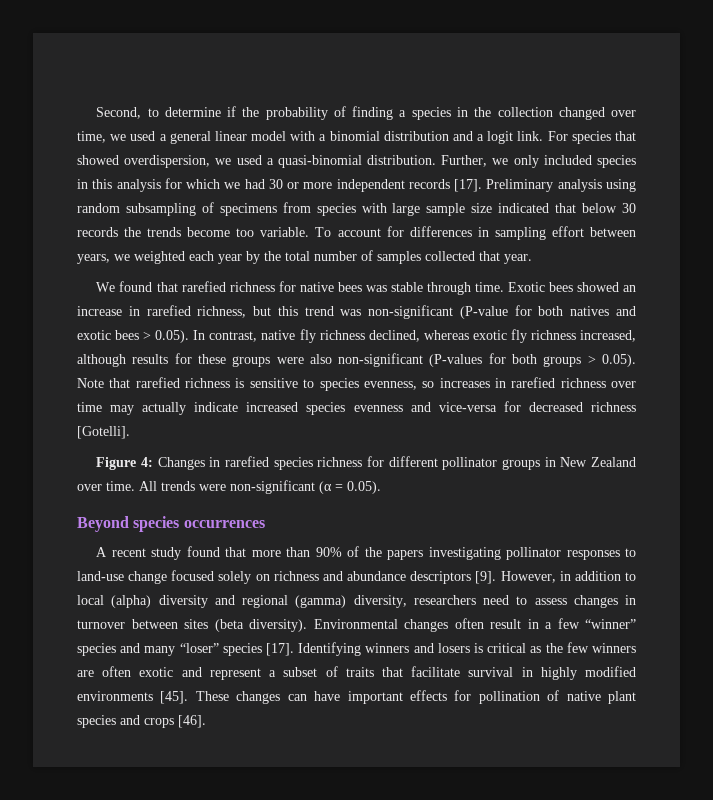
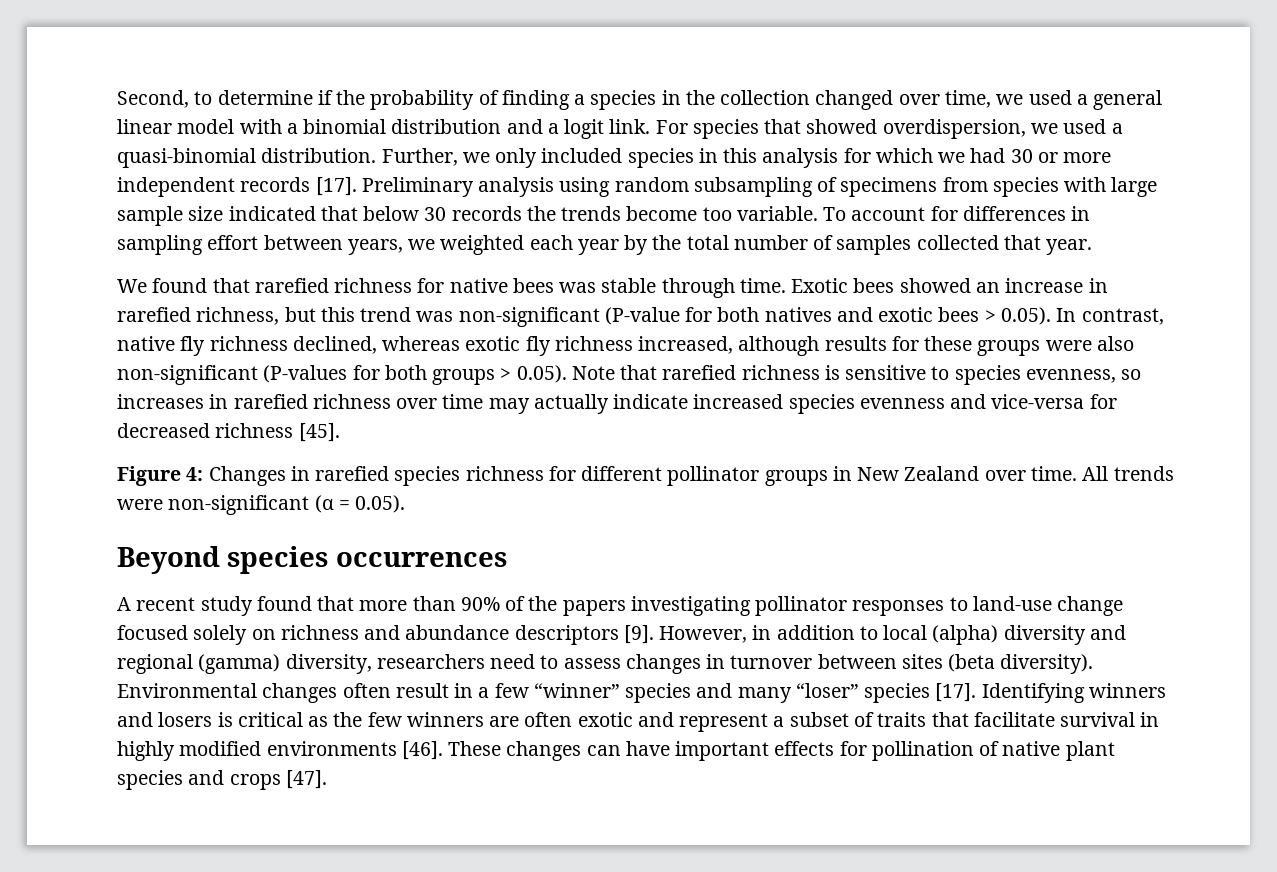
- Exotic bees showed an increase in rarefied richness, but this trend was non-significant (P-value for both natives and exotic bees > 0.05). In contrast, native fly richness declined, whereas exotic fly richness increased, although results for these groups were also non-significant (P-values for both groups > 0.05). Note that rarefied richness is sensitive to species evenness, so increases in rarefied richness over time may actually indicate increased species evenness and vice-versa for decreased richness [Gotelli].
+ Exotic bees showed an increase in rarefied richness, but this trend was non-significant (P-value for both natives and exotic bees > 0.05). In contrast, native fly richness declined, whereas exotic fly richness increased, although results for these groups were also non-significant (P-values for both groups > 0.05). Note that rarefied richness is sensitive to species evenness, so increases in rarefied richness over time may actually indicate increased species evenness and vice-versa for decreased richness [45].
- Identifying winners and losers is critical as the few winners are often exotic and represent a subset of traits that facilitate survival in highly modified environments [45].
+ Identifying winners and losers is critical as the few winners are often exotic and represent a subset of traits that facilitate survival in highly modified environments [46].
- These changes can have important effects for pollination of native plant species and crops [46].
+ These changes can have important effects for pollination of native plant species and crops [47].

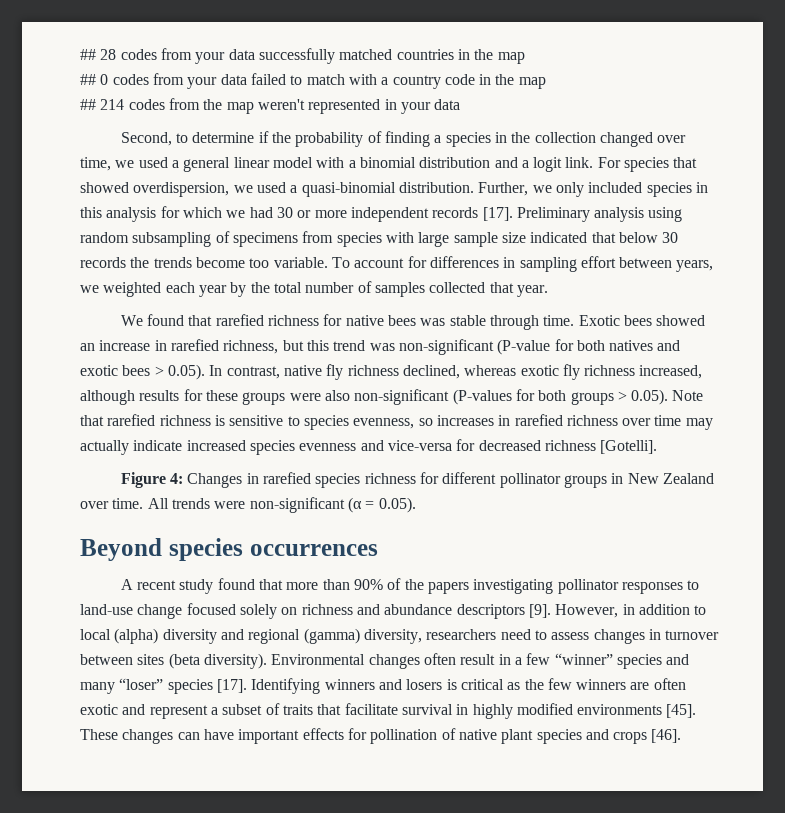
+ ## 28 codes from your data successfully matched countries in the map
+ ## 0 codes from your data failed to match with a country code in the map
+ ## 214 codes from the map weren't represented in your data
- Exotic bees showed an increase in rarefied richness, but this trend was non-significant (P-value for both natives and exotic bees > 0.05). In contrast, native fly richness declined, whereas exotic fly richness increased, although results for these groups were also non-significant (P-values for both groups > 0.05). Note that rarefied richness is sensitive to species evenness, so increases in rarefied richness over time may actually indicate increased species evenness and vice-versa for decreased richness [45].
+ Exotic bees showed an increase in rarefied richness, but this trend was non-significant (P-value for both natives and exotic bees > 0.05). In contrast, native fly richness declined, whereas exotic fly richness increased, although results for these groups were also non-significant (P-values for both groups > 0.05). Note that rarefied richness is sensitive to species evenness, so increases in rarefied richness over time may actually indicate increased species evenness and vice-versa for decreased richness [Gotelli].
- Identifying winners and losers is critical as the few winners are often exotic and represent a subset of traits that facilitate survival in highly modified environments [46].
+ Identifying winners and losers is critical as the few winners are often exotic and represent a subset of traits that facilitate survival in highly modified environments [45].
- These changes can have important effects for pollination of native plant species and crops [47].
+ These changes can have important effects for pollination of native plant species and crops [46].

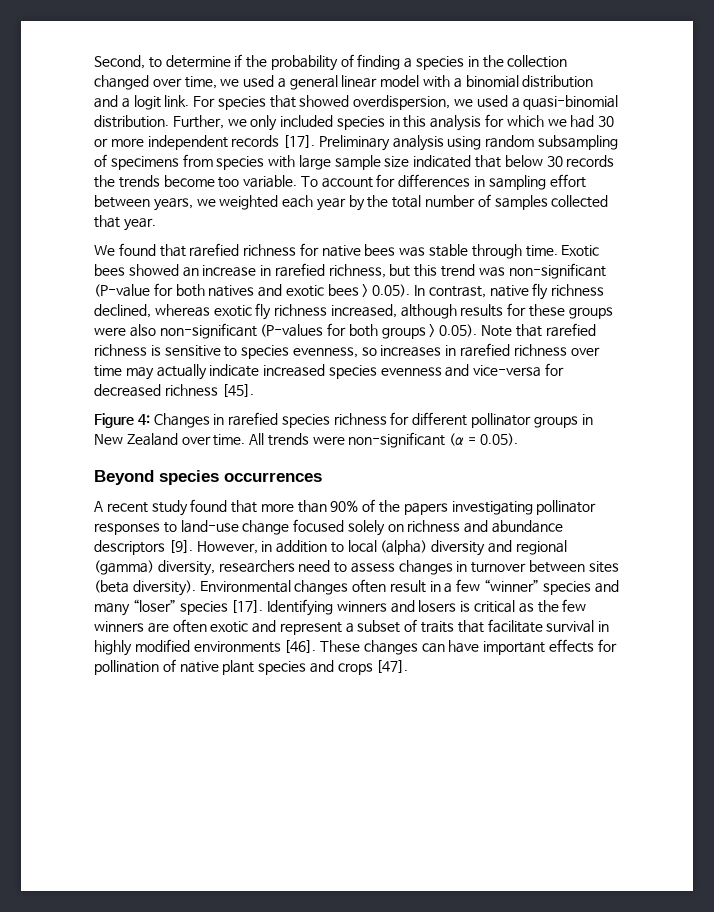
- ## 28 codes from your data successfully matched countries in the map
- ## 0 codes from your data failed to match with a country code in the map
- ## 214 codes from the map weren't represented in your data
- Exotic bees showed an increase in rarefied richness, but this trend was non-significant (P-value for both natives and exotic bees > 0.05). In contrast, native fly richness declined, whereas exotic fly richness increased, although results for these groups were also non-significant (P-values for both groups > 0.05). Note that rarefied richness is sensitive to species evenness, so increases in rarefied richness over time may actually indicate increased species evenness and vice-versa for decreased richness [Gotelli].
+ Exotic bees showed an increase in rarefied richness, but this trend was non-significant (P-value for both natives and exotic bees > 0.05). In contrast, native fly richness declined, whereas exotic fly richness increased, although results for these groups were also non-significant (P-values for both groups > 0.05). Note that rarefied richness is sensitive to species evenness, so increases in rarefied richness over time may actually indicate increased species evenness and vice-versa for decreased richness [45].
- Identifying winners and losers is critical as the few winners are often exotic and represent a subset of traits that facilitate survival in highly modified environments [45].
+ Identifying winners and losers is critical as the few winners are often exotic and represent a subset of traits that facilitate survival in highly modified environments [46].
- These changes can have important effects for pollination of native plant species and crops [46].
+ These changes can have important effects for pollination of native plant species and crops [47].

